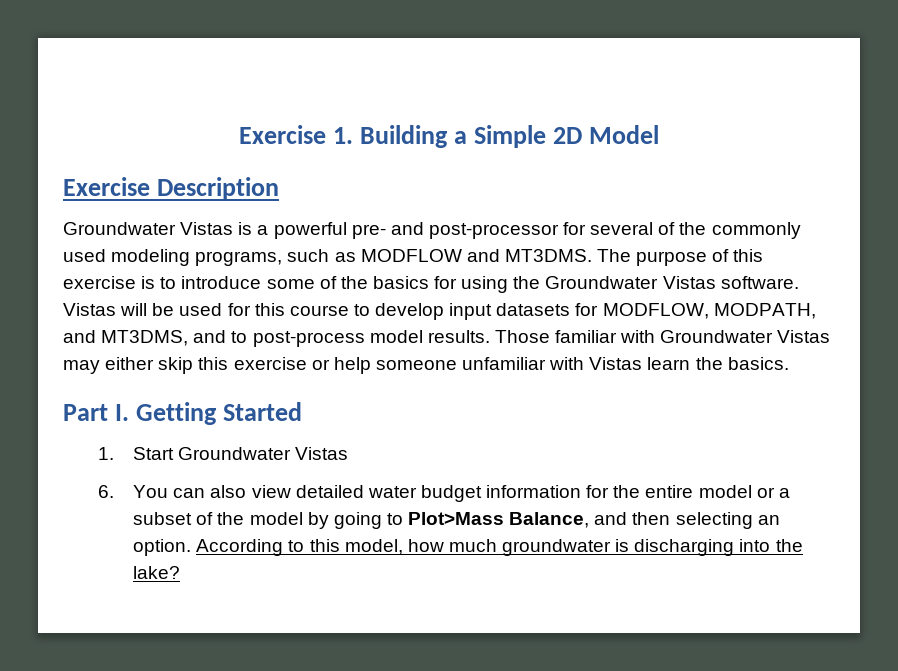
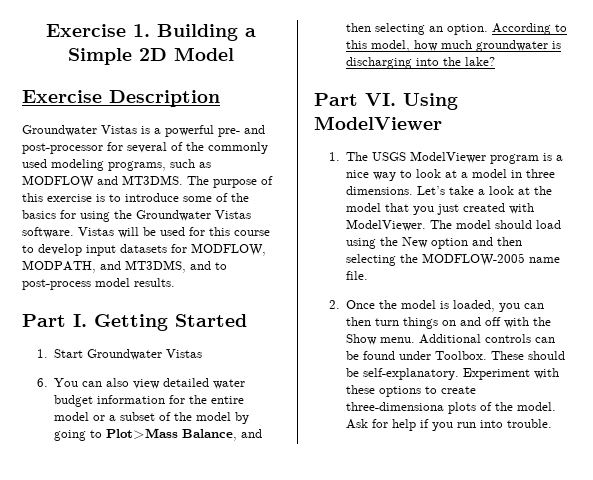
- Those familiar with Groundwater Vistas may either skip this exercise or help someone unfamiliar with Vistas learn the basics.
+ Part VI. Using ModelViewer
+ 1. The USGS ModelViewer program is a nice way to look at a model in three dimensions. Let’s take a look at the model that you just created with ModelViewer. The model should load using the New option and then selecting the MODFLOW-2005 name file.
+ 2. Once the model is loaded, you can then turn things on and off with the Show menu. Additional controls can be found under Toolbox. These should be self-explanatory. Experiment with these options to create three-dimensiona plots of the model. Ask for help if you run into trouble.

